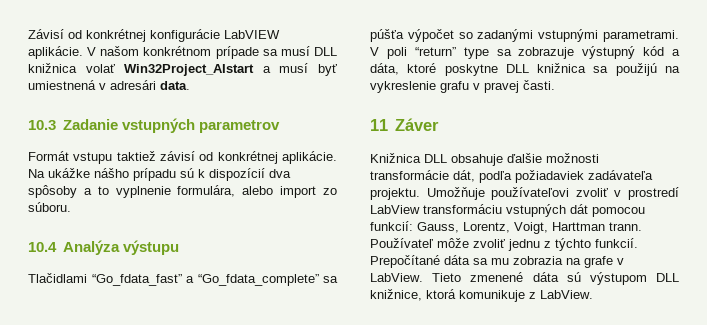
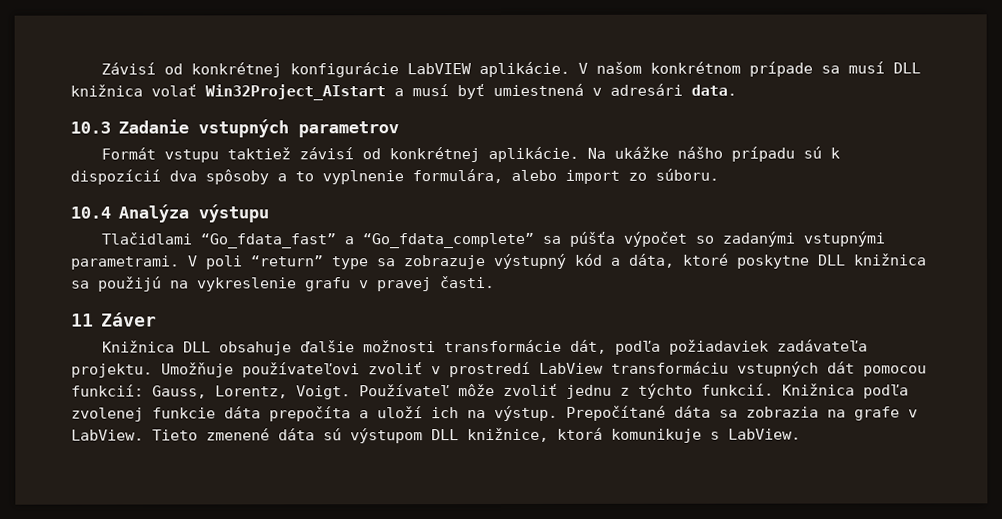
- Umožňuje používateľovi zvoliť v prostredí LabView transformáciu vstupných dát pomocou funkcií: Gauss, Lorentz, Voigt, Harttman trann.
+ Umožňuje používateľovi zvoliť v prostredí LabView transformáciu vstupných dát pomocou funkcií: Gauss, Lorentz, Voigt.
+ Knižnica podľa zvolenej funkcie dáta prepočíta a uloží ich na výstup.
- Prepočítané dáta sa mu zobrazia na grafe v LabView.
+ Prepočítané dáta sa zobrazia na grafe v LabView.
- Tieto zmenené dáta sú výstupom DLL knižnice, ktorá komunikuje z LabView.
+ Tieto zmenené dáta sú výstupom DLL knižnice, ktorá komunikuje s LabView.

